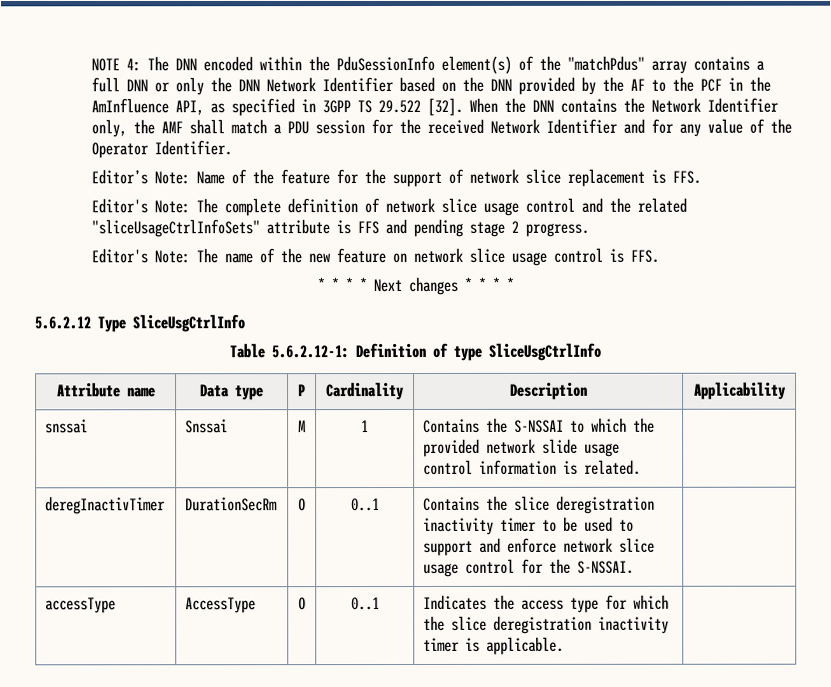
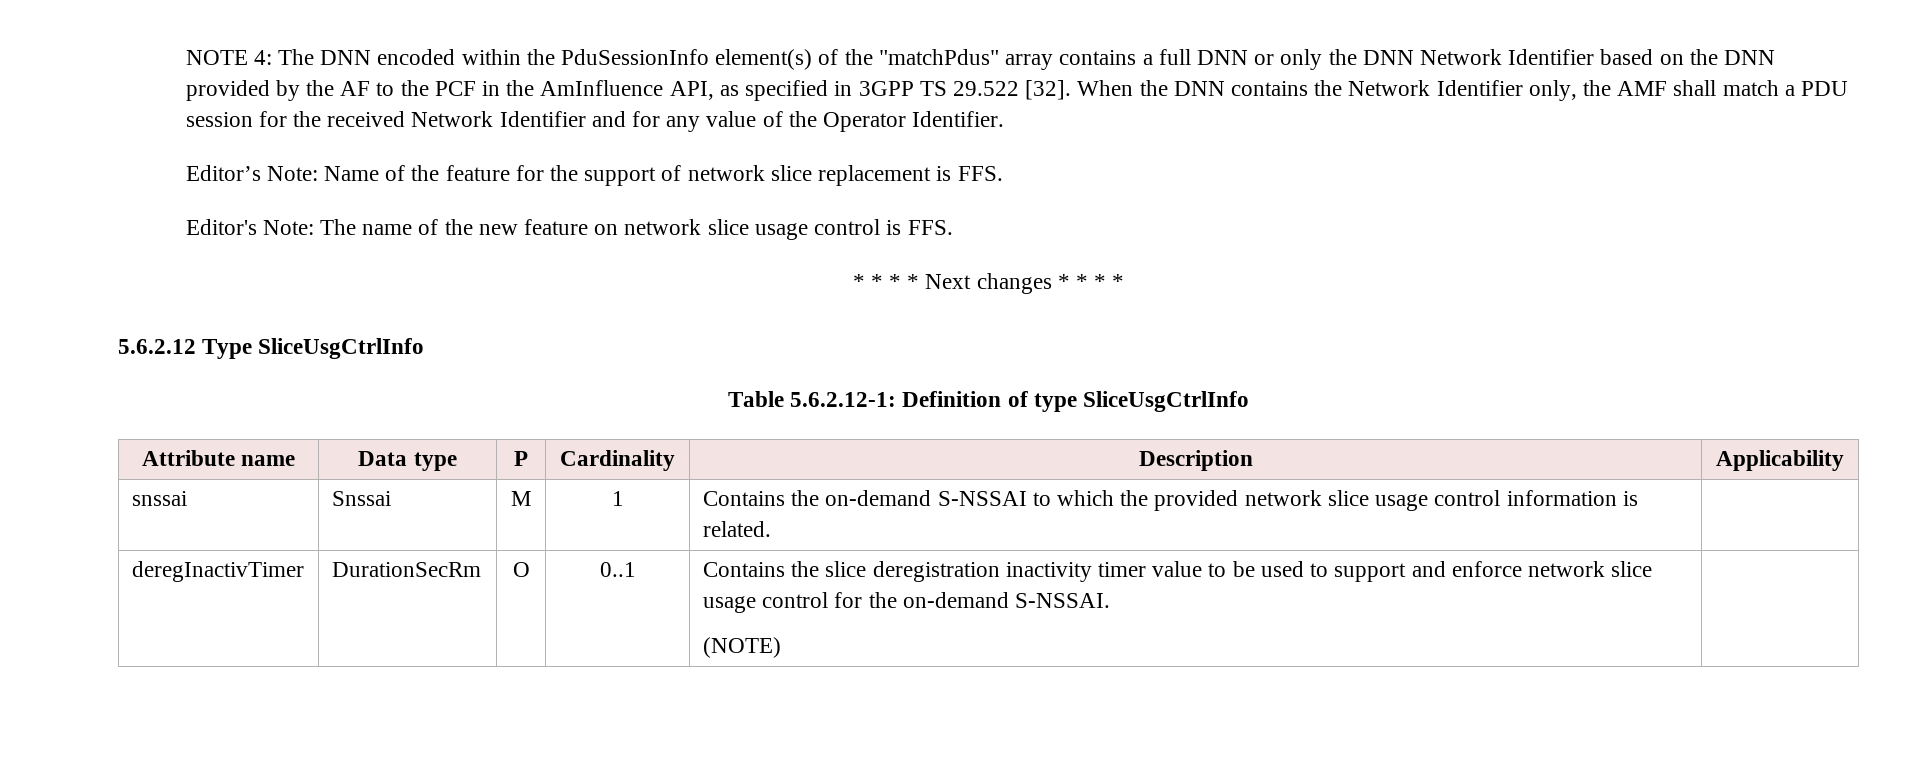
- Editor's Note: The complete definition of network slice usage control and the related "sliceUsageCtrlInfoSets" attribute is FFS and pending stage 2 progress.
- snssai | Snssai | M | 1 | Contains the S-NSSAI to which the provided network slide usage control information is related. |
+ snssai | Snssai | M | 1 | Contains the on-demand S-NSSAI to which the provided network slice usage control information is related. |
- deregInactivTimer | DurationSecRm | O | 0..1 | Contains the slice deregistration inactivity timer to be used to support and enforce network slice usage control for the S-NSSAI. |
- accessType | AccessType | O | 0..1 | Indicates the access type for which the slice deregistration inactivity timer is applicable. |
+ deregInactivTimer | DurationSecRm | O | 0..1 | Contains the slice deregistration inactivity timer value to be used to support and enforce network slice usage control for the on-demand S-NSSAI.
+ (NOTE) |

